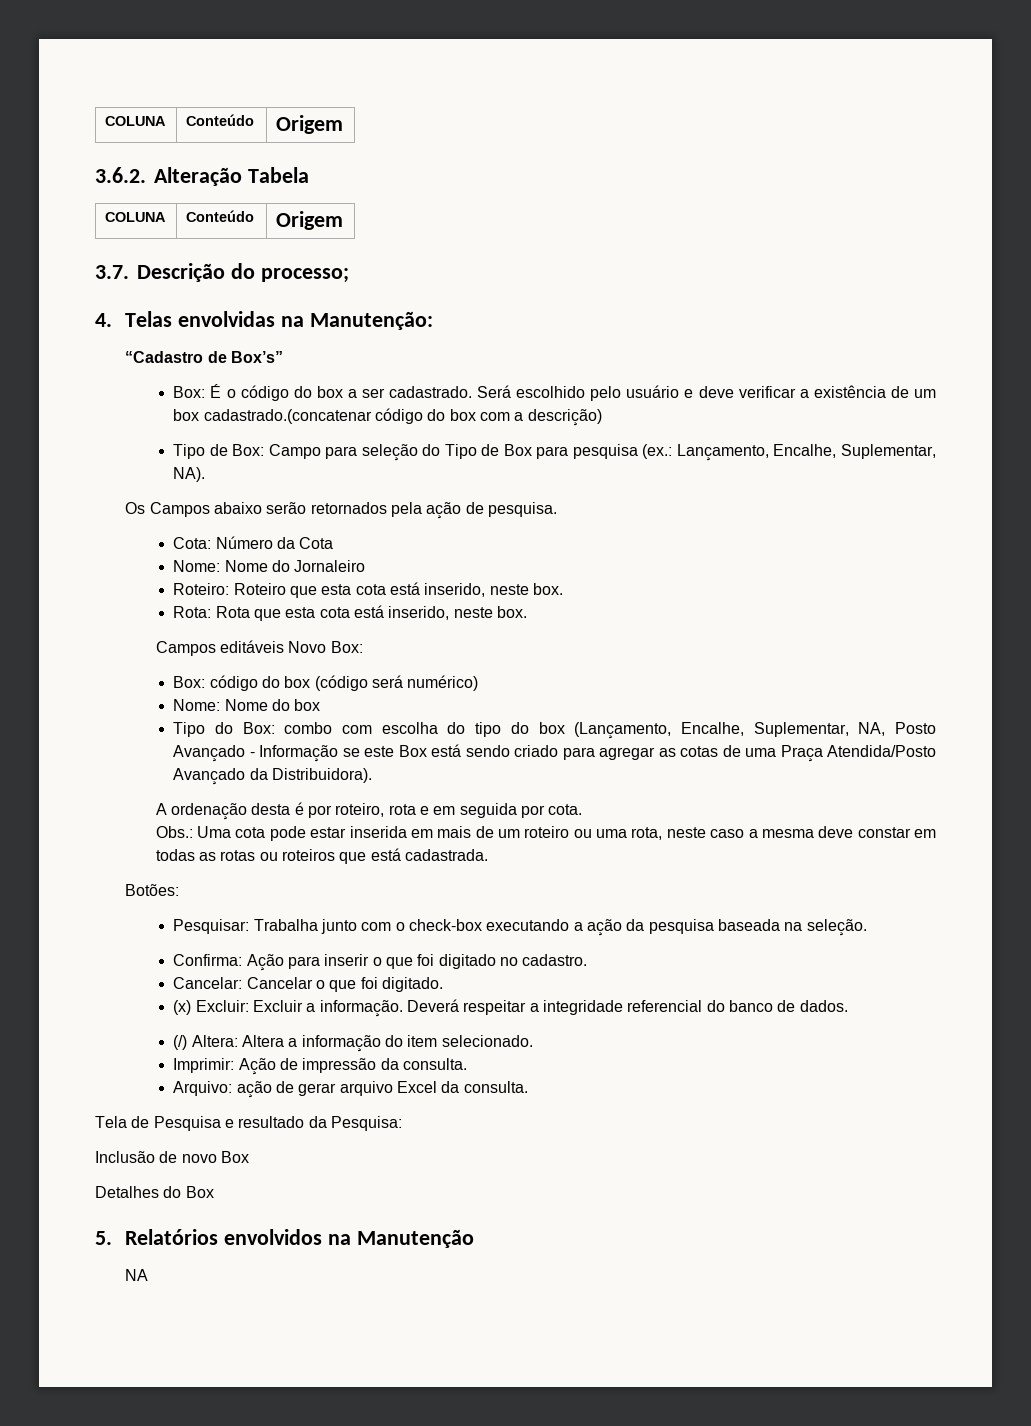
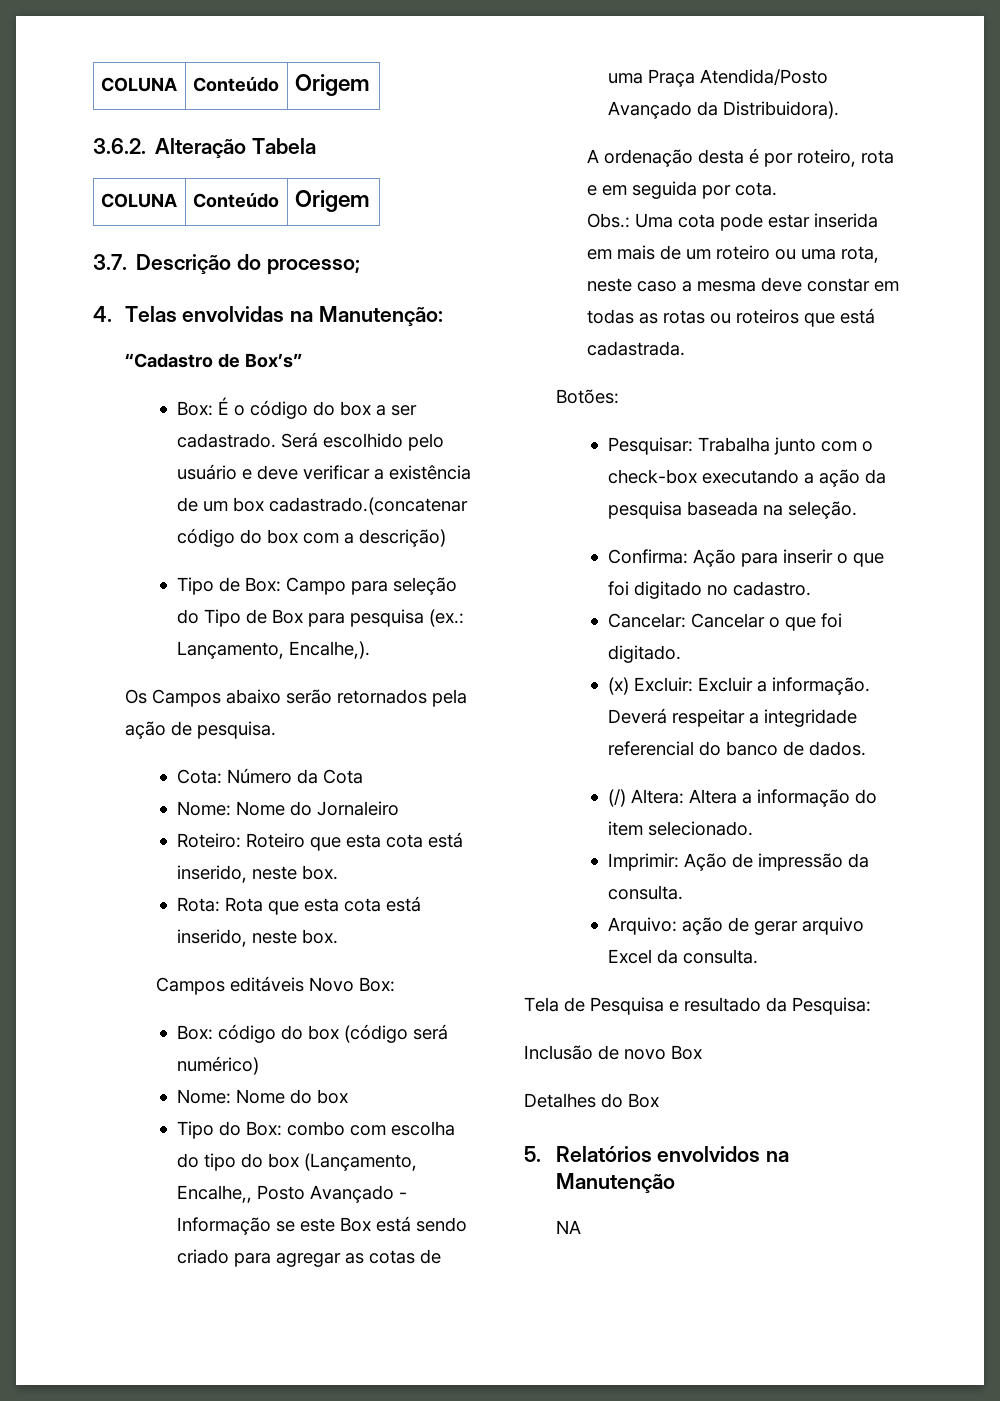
- Tipo de Box: Campo para seleção do Tipo de Box para pesquisa (ex.: Lançamento, Encalhe, Suplementar, NA).
+ Tipo de Box: Campo para seleção do Tipo de Box para pesquisa (ex.: Lançamento, Encalhe,).
- Tipo do Box: combo com escolha do tipo do box (Lançamento, Encalhe, Suplementar, NA, Posto Avançado - Informação se este Box está sendo criado para agregar as cotas de uma Praça Atendida/Posto Avançado da Distribuidora).
+ Tipo do Box: combo com escolha do tipo do box (Lançamento, Encalhe,, Posto Avançado - Informação se este Box está sendo criado para agregar as cotas de uma Praça Atendida/Posto Avançado da Distribuidora).

